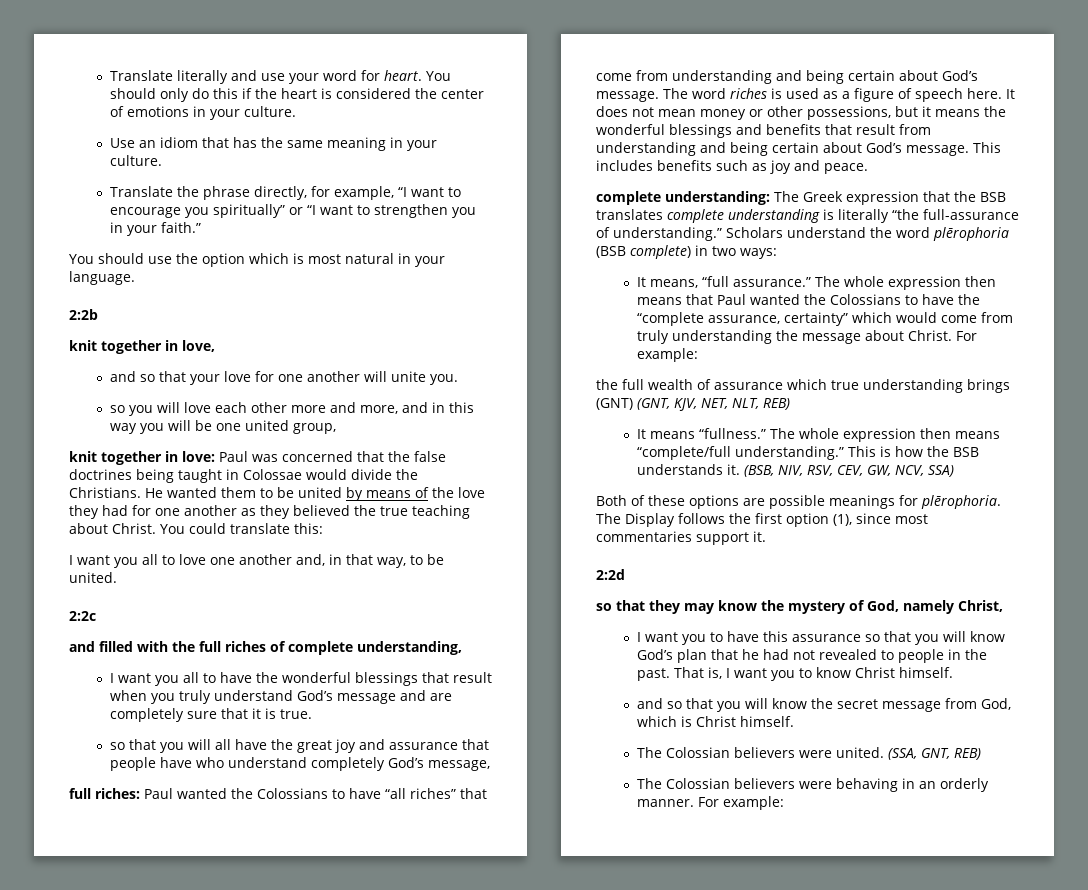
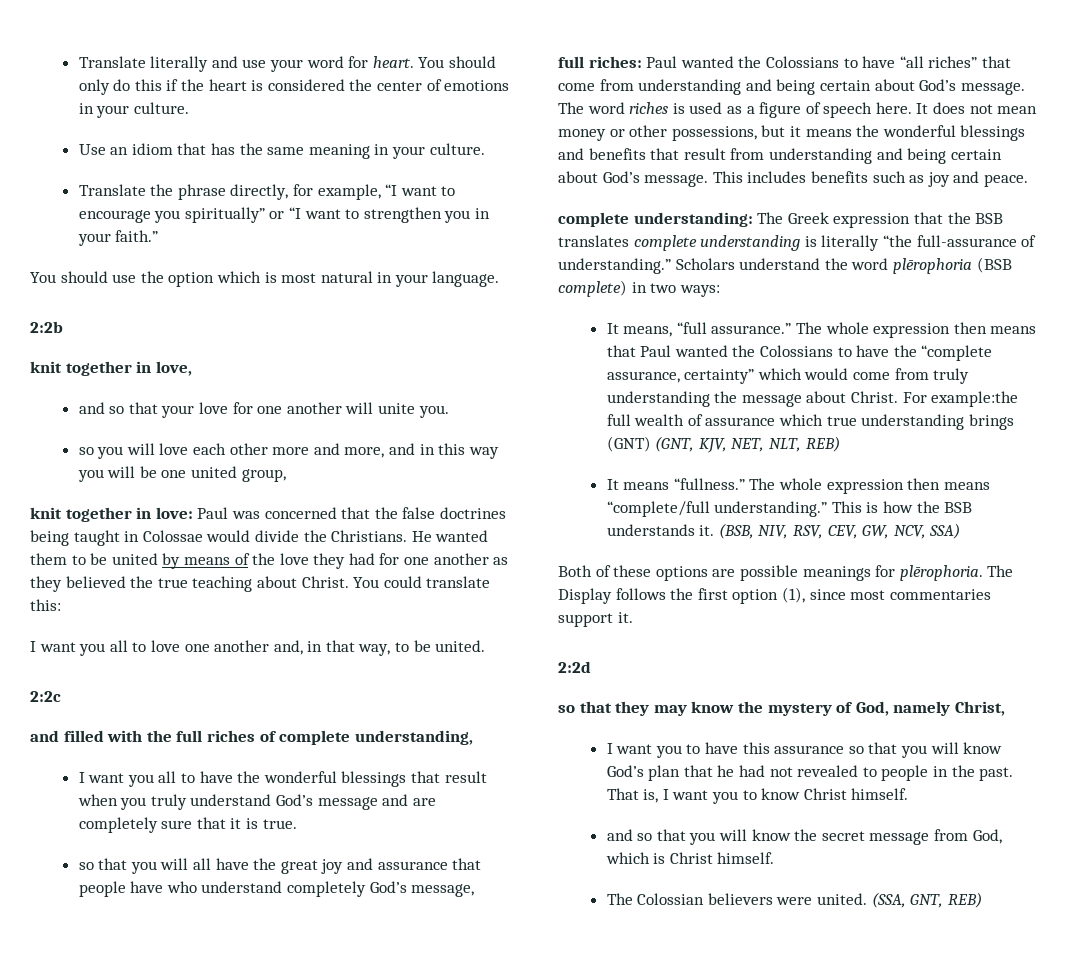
- The whole expression then means that Paul wanted the Colossians to have the “complete assurance, certainty” which would come from truly understanding the message about Christ. For example:
- the full wealth of assurance which true understanding brings (GNT) (GNT, KJV, NET, NLT, REB)
+ The whole expression then means that Paul wanted the Colossians to have the “complete assurance, certainty” which would come from truly understanding the message about Christ. For example:the full wealth of assurance which true understanding brings (GNT) (GNT, KJV, NET, NLT, REB)
- The Colossian believers were behaving in an orderly manner. For example:

